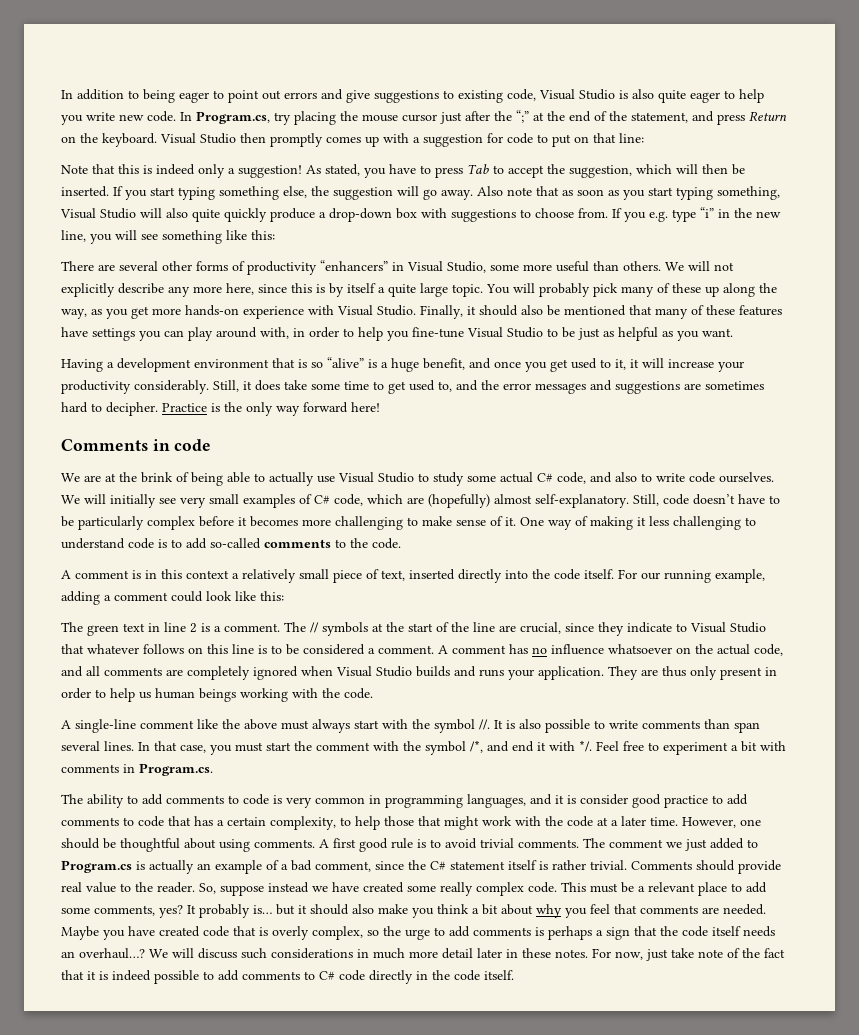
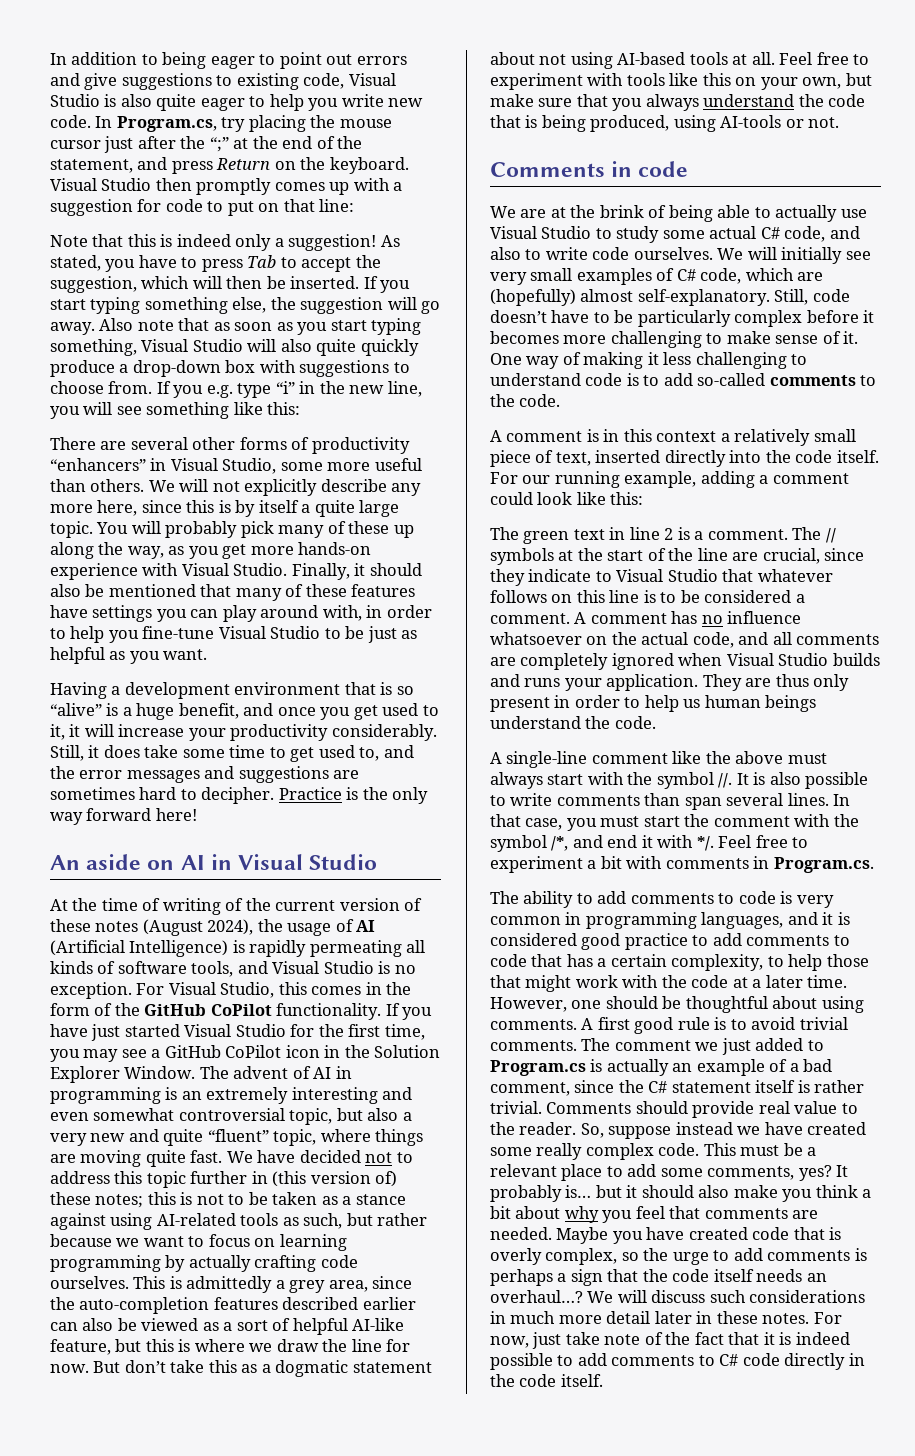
+ An aside on AI in Visual Studio
+ At the time of writing of the current version of these notes (August 2024), the usage of AI (Artificial Intelligence) is rapidly permeating all kinds of software tools, and Visual Studio is no exception. For Visual Studio, this comes in the form of the GitHub CoPilot functionality. If you have just started Visual Studio for the first time, you may see a GitHub CoPilot icon in the Solution Explorer Window. The advent of AI in programming is an extremely interesting and even somewhat controversial topic, but also a very new and quite “fluent” topic, where things are moving quite fast. We have decided not to address this topic further in (this version of) these notes; this is not to be taken as a stance against using AI-related tools as such, but rather because we want to focus on learning programming by actually crafting code ourselves. This is admittedly a grey area, since the auto-completion features described earlier can also be viewed as a sort of helpful AI-like feature, but this is where we draw the line for now. But don’t take this as a dogmatic statement about not using AI-based tools at all. Feel free to experiment with tools like this on your own, but make sure that you always understand the code that is being produced, using AI-tools or not.
- They are thus only present in order to help us human beings working with the code.
+ They are thus only present in order to help us human beings understand the code.
- The ability to add comments to code is very common in programming languages, and it is consider good practice to add comments to code that has a certain complexity, to help those that might work with the code at a later time.
+ The ability to add comments to code is very common in programming languages, and it is considered good practice to add comments to code that has a certain complexity, to help those that might work with the code at a later time.

